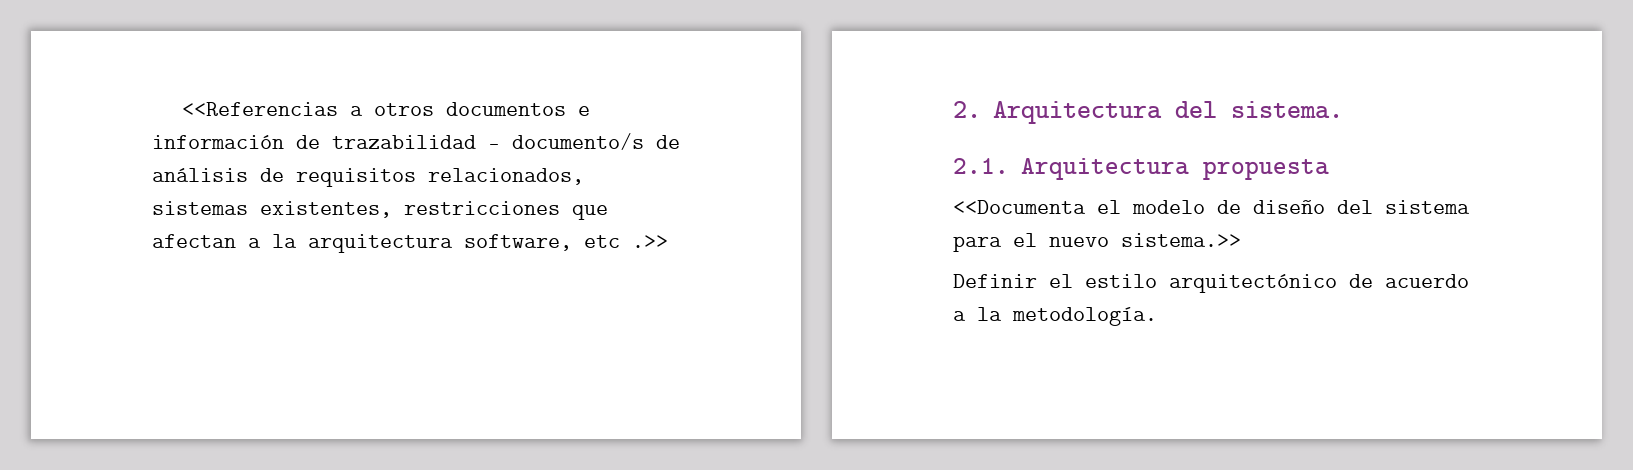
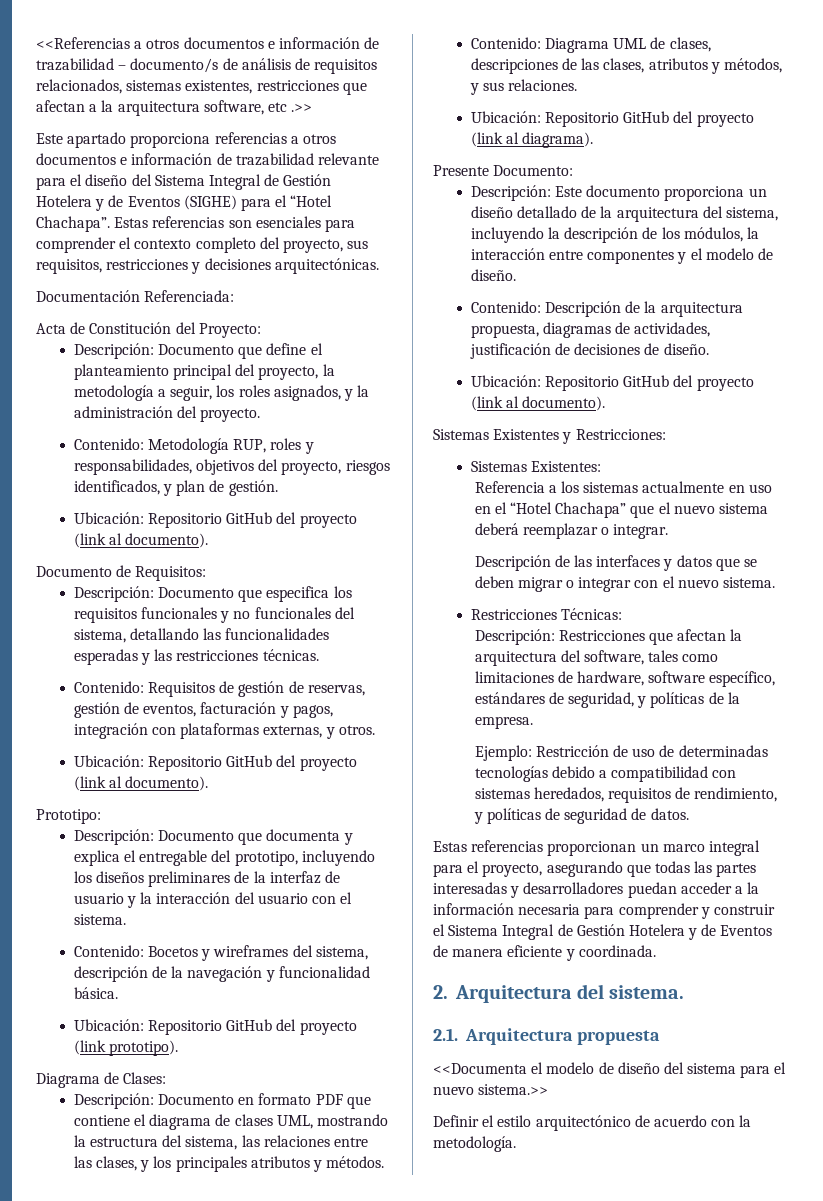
+ Este apartado proporciona referencias a otros documentos e información de trazabilidad relevante para el diseño del Sistema Integral de Gestión Hotelera y de Eventos (SIGHE) para el “Hotel Chachapa”. Estas referencias son esenciales para comprender el contexto completo del proyecto, sus requisitos, restricciones y decisiones arquitectónicas.
+ Documentación Referenciada:
+ Acta de Constitución del Proyecto:
+ Descripción: Documento que define el planteamiento principal del proyecto, la metodología a seguir, los roles asignados, y la administración del proyecto.
+ Contenido: Metodología RUP, roles y responsabilidades, objetivos del proyecto, riesgos identificados, y plan de gestión.
+ Ubicación: Repositorio GitHub del proyecto (link al documento).
+ Documento de Requisitos:
+ Descripción: Documento que especifica los requisitos funcionales y no funcionales del sistema, detallando las funcionalidades esperadas y las restricciones técnicas.
+ Contenido: Requisitos de gestión de reservas, gestión de eventos, facturación y pagos, integración con plataformas externas, y otros.
+ Ubicación: Repositorio GitHub del proyecto (link al documento).
+ Prototipo:
+ Descripción: Documento que documenta y explica el entregable del prototipo, incluyendo los diseños preliminares de la interfaz de usuario y la interacción del usuario con el sistema.
+ Contenido: Bocetos y wireframes del sistema, descripción de la navegación y funcionalidad básica.
+ Ubicación: Repositorio GitHub del proyecto (link prototipo).
+ Diagrama de Clases:
+ Descripción: Documento en formato PDF que contiene el diagrama de clases UML, mostrando la estructura del sistema, las relaciones entre las clases, y los principales atributos y métodos.
+ Contenido: Diagrama UML de clases, descripciones de las clases, atributos y métodos, y sus relaciones.
+ Ubicación: Repositorio GitHub del proyecto (link al diagrama).
+ Presente Documento:
+ Descripción: Este documento proporciona un diseño detallado de la arquitectura del sistema, incluyendo la descripción de los módulos, la interacción entre componentes y el modelo de diseño.
+ Contenido: Descripción de la arquitectura propuesta, diagramas de actividades, justificación de decisiones de diseño.
+ Ubicación: Repositorio GitHub del proyecto (link al documento).
+ Sistemas Existentes y Restricciones:
+ Sistemas Existentes:
+ Referencia a los sistemas actualmente en uso en el “Hotel Chachapa” que el nuevo sistema deberá reemplazar o integrar.
+ Descripción de las interfaces y datos que se deben migrar o integrar con el nuevo sistema.
+ Restricciones Técnicas:
+ Descripción: Restricciones que afectan la arquitectura del software, tales como limitaciones de hardware, software específico, estándares de seguridad, y políticas de la empresa.
+ Ejemplo: Restricción de uso de determinadas tecnologías debido a compatibilidad con sistemas heredados, requisitos de rendimiento, y políticas de seguridad de datos.
+ Estas referencias proporcionan un marco integral para el proyecto, asegurando que todas las partes interesadas y desarrolladores puedan acceder a la información necesaria para comprender y construir el Sistema Integral de Gestión Hotelera y de Eventos de manera eficiente y coordinada.
- Definir el estilo arquitectónico de acuerdo a la metodología.
+ Definir el estilo arquitectónico de acuerdo con la metodología.

